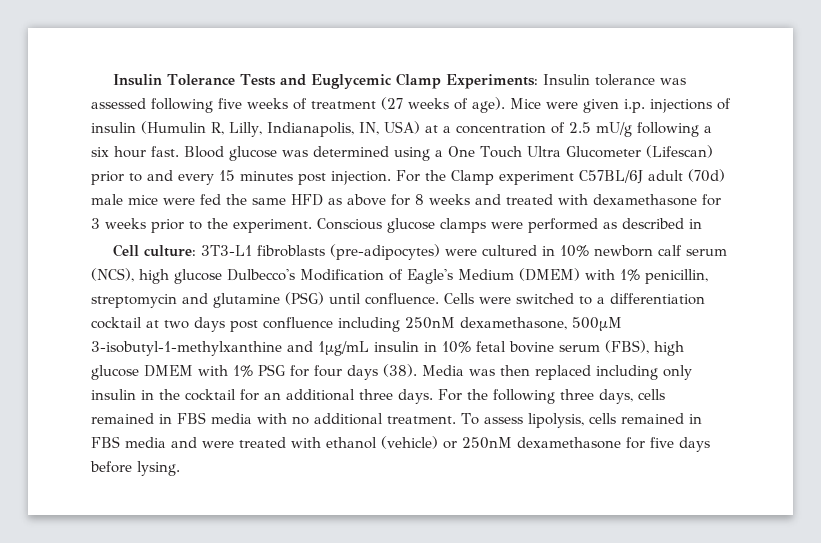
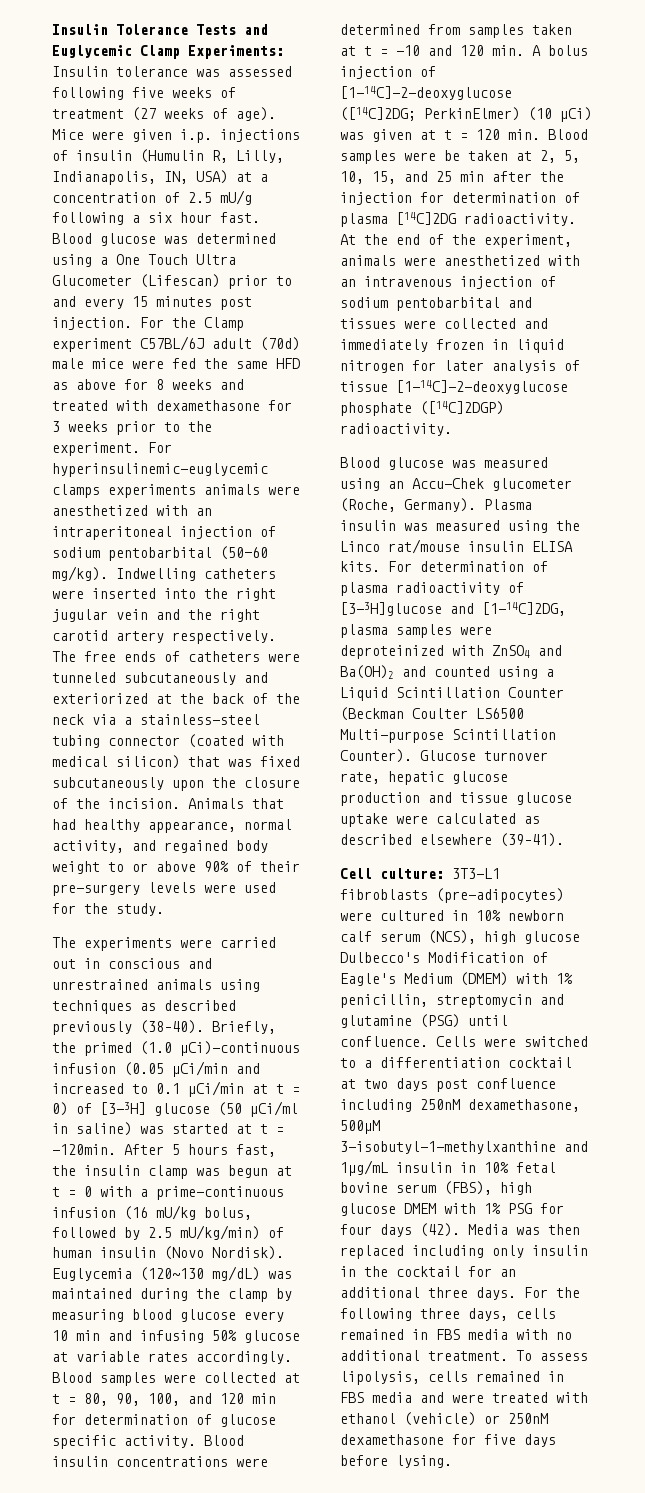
- Conscious glucose clamps were performed as described in
+ For hyperinsulinemic-euglycemic clamps experiments animals were anesthetized with an intraperitoneal injection of sodium pentobarbital (50−60 mg/kg). Indwelling catheters were inserted into the right jugular vein and the right carotid artery respectively. The free ends of catheters were tunneled subcutaneously and exteriorized at the back of the neck via a stainless-steel tubing connector (coated with medical silicon) that was fixed subcutaneously upon the closure of the incision. Animals that had healthy appearance, normal activity, and regained body weight to or above 90% of their pre-surgery levels were used for the study.
+ The experiments were carried out in conscious and unrestrained animals using techniques as described previously (38–40). Briefly, the primed (1.0 μCi)-continuous infusion (0.05 μCi/min and increased to 0.1 µCi/min at t = 0) of [3-3H] glucose (50 µCi/ml in saline) was started at t = -120min. After 5 hours fast, the insulin clamp was begun at t = 0 with a prime-continuous infusion (16 mU/kg bolus, followed by 2.5 mU/kg/min) of human insulin (Novo Nordisk). Euglycemia (120~130 mg/dL) was maintained during the clamp by measuring blood glucose every 10 min and infusing 50% glucose at variable rates accordingly. Blood samples were collected at t = 80, 90, 100, and 120 min for determination of glucose specific activity. Blood insulin concentrations were determined from samples taken at t = -10 and 120 min. A bolus injection of [1-14C]-2-deoxyglucose ([14C]2DG; PerkinElmer) (10 µCi) was given at t = 120 min. Blood samples were be taken at 2, 5, 10, 15, and 25 min after the injection for determination of plasma [14C]2DG radioactivity. At the end of the experiment, animals were anesthetized with an intravenous injection of sodium pentobarbital and tissues were collected and immediately frozen in liquid nitrogen for later analysis of tissue [1-14C]-2-deoxyglucose phosphate ([14C]2DGP) radioactivity.
+ Blood glucose was measured using an Accu-Chek glucometer (Roche, Germany). Plasma insulin was measured using the Linco rat/mouse insulin ELISA kits. For determination of plasma radioactivity of [3-3H]glucose and [1-14C]2DG, plasma samples were deproteinized with ZnSO4 and Ba(OH)2 and counted using a Liquid Scintillation Counter (Beckman Coulter LS6500 Multi-purpose Scintillation Counter). Glucose turnover rate, hepatic glucose production and tissue glucose uptake were calculated as described elsewhere (39–41).
- Cells were switched to a differentiation cocktail at two days post confluence including 250nM dexamethasone, 500μM 3-isobutyl-1-methylxanthine and 1μg/mL insulin in 10% fetal bovine serum (FBS), high glucose DMEM with 1% PSG for four days (38).
+ Cells were switched to a differentiation cocktail at two days post confluence including 250nM dexamethasone, 500μM 3-isobutyl-1-methylxanthine and 1μg/mL insulin in 10% fetal bovine serum (FBS), high glucose DMEM with 1% PSG for four days (42).

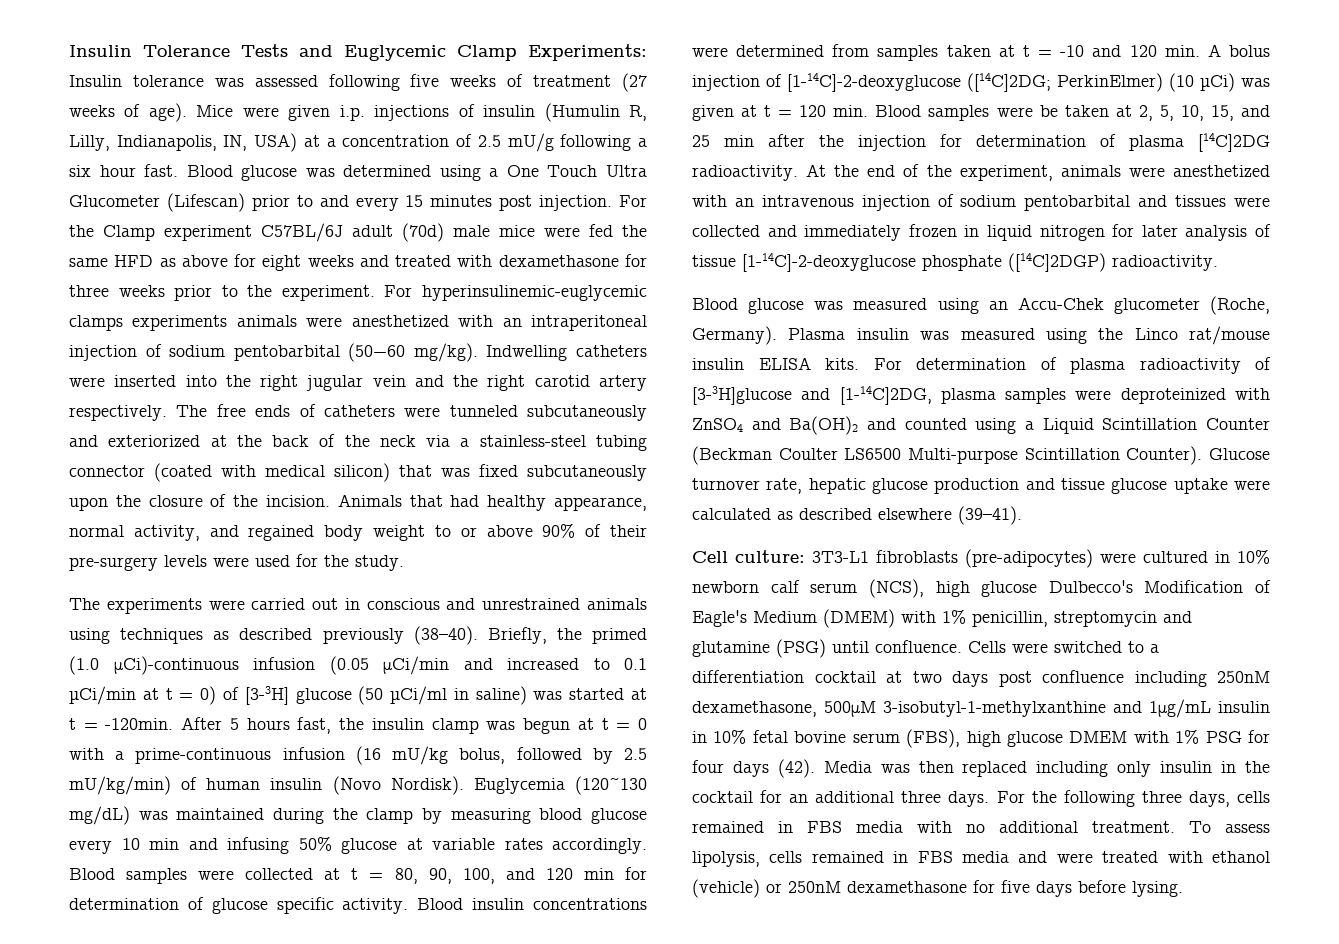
- For the Clamp experiment C57BL/6J adult (70d) male mice were fed the same HFD as above for 8 weeks and treated with dexamethasone for 3 weeks prior to the experiment.
+ For the Clamp experiment C57BL/6J adult (70d) male mice were fed the same HFD as above for eight weeks and treated with dexamethasone for three weeks prior to the experiment.

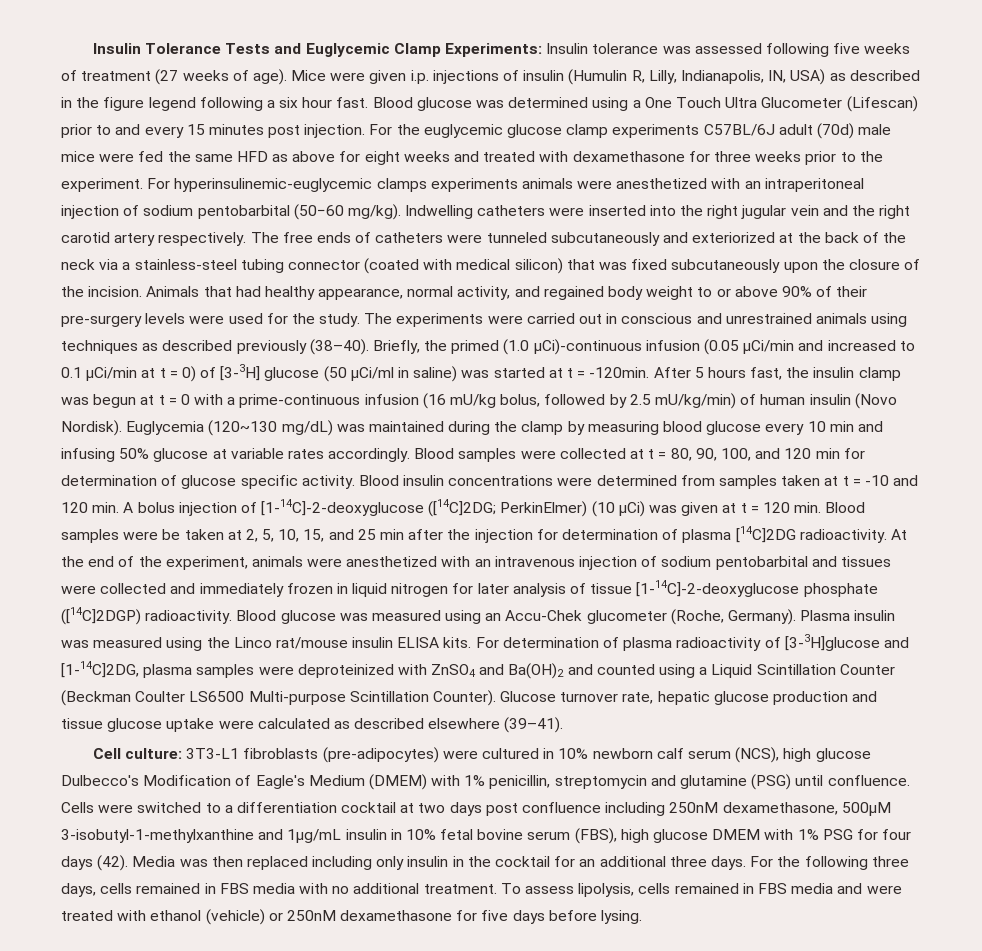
- Mice were given i.p. injections of insulin (Humulin R, Lilly, Indianapolis, IN, USA) at a concentration of 2.5 mU/g following a six hour fast.
+ Mice were given i.p. injections of insulin (Humulin R, Lilly, Indianapolis, IN, USA) as described in the figure legend following a six hour fast.
- For the Clamp experiment C57BL/6J adult (70d) male mice were fed the same HFD as above for eight weeks and treated with dexamethasone for three weeks prior to the experiment.
+ For the euglycemic glucose clamp experiments C57BL/6J adult (70d) male mice were fed the same HFD as above for eight weeks and treated with dexamethasone for three weeks prior to the experiment.
- Animals that had healthy appearance, normal activity, and regained body weight to or above 90% of their pre-surgery levels were used for the study.
- The experiments were carried out in conscious and unrestrained animals using techniques as described previously (38–40).
+ Animals that had healthy appearance, normal activity, and regained body weight to or above 90% of their pre-surgery levels were used for the study. The experiments were carried out in conscious and unrestrained animals using techniques as described previously (38–40).
- At the end of the experiment, animals were anesthetized with an intravenous injection of sodium pentobarbital and tissues were collected and immediately frozen in liquid nitrogen for later analysis of tissue [1-14C]-2-deoxyglucose phosphate ([14C]2DGP) radioactivity.
- Blood glucose was measured using an Accu-Chek glucometer (Roche, Germany).
+ At the end of the experiment, animals were anesthetized with an intravenous injection of sodium pentobarbital and tissues were collected and immediately frozen in liquid nitrogen for later analysis of tissue [1-14C]-2-deoxyglucose phosphate ([14C]2DGP) radioactivity. Blood glucose was measured using an Accu-Chek glucometer (Roche, Germany).

